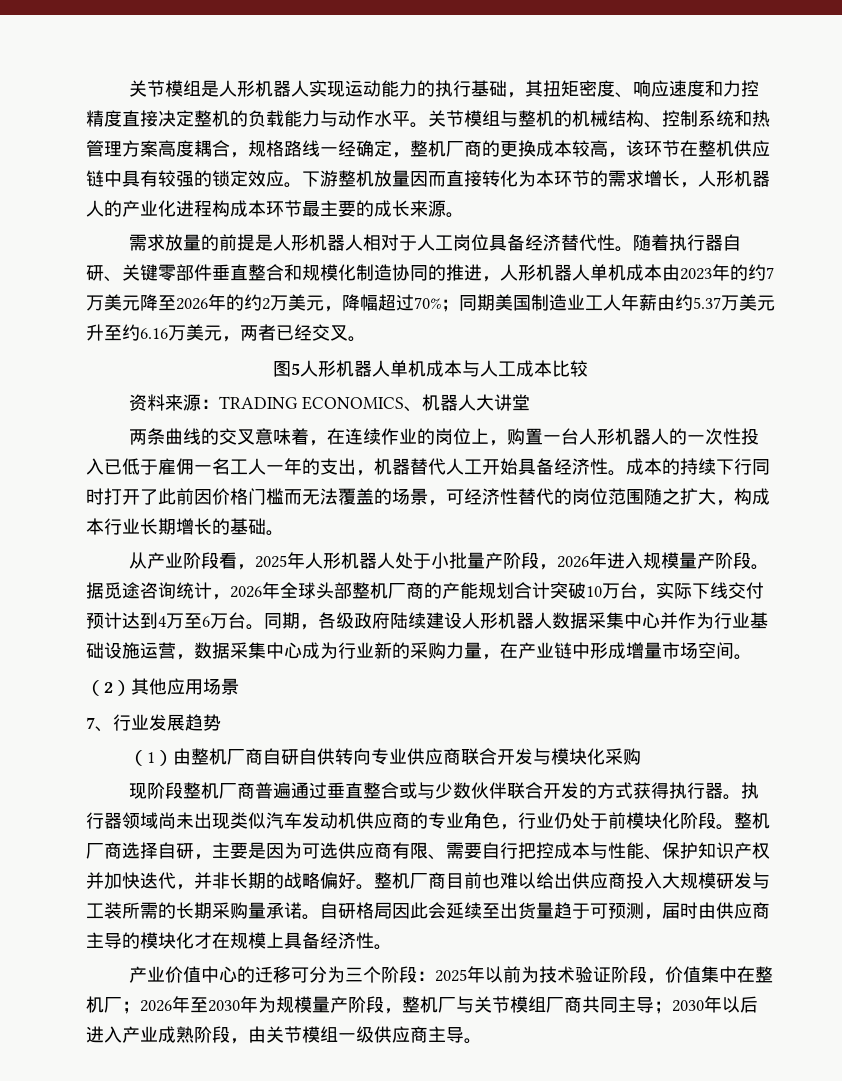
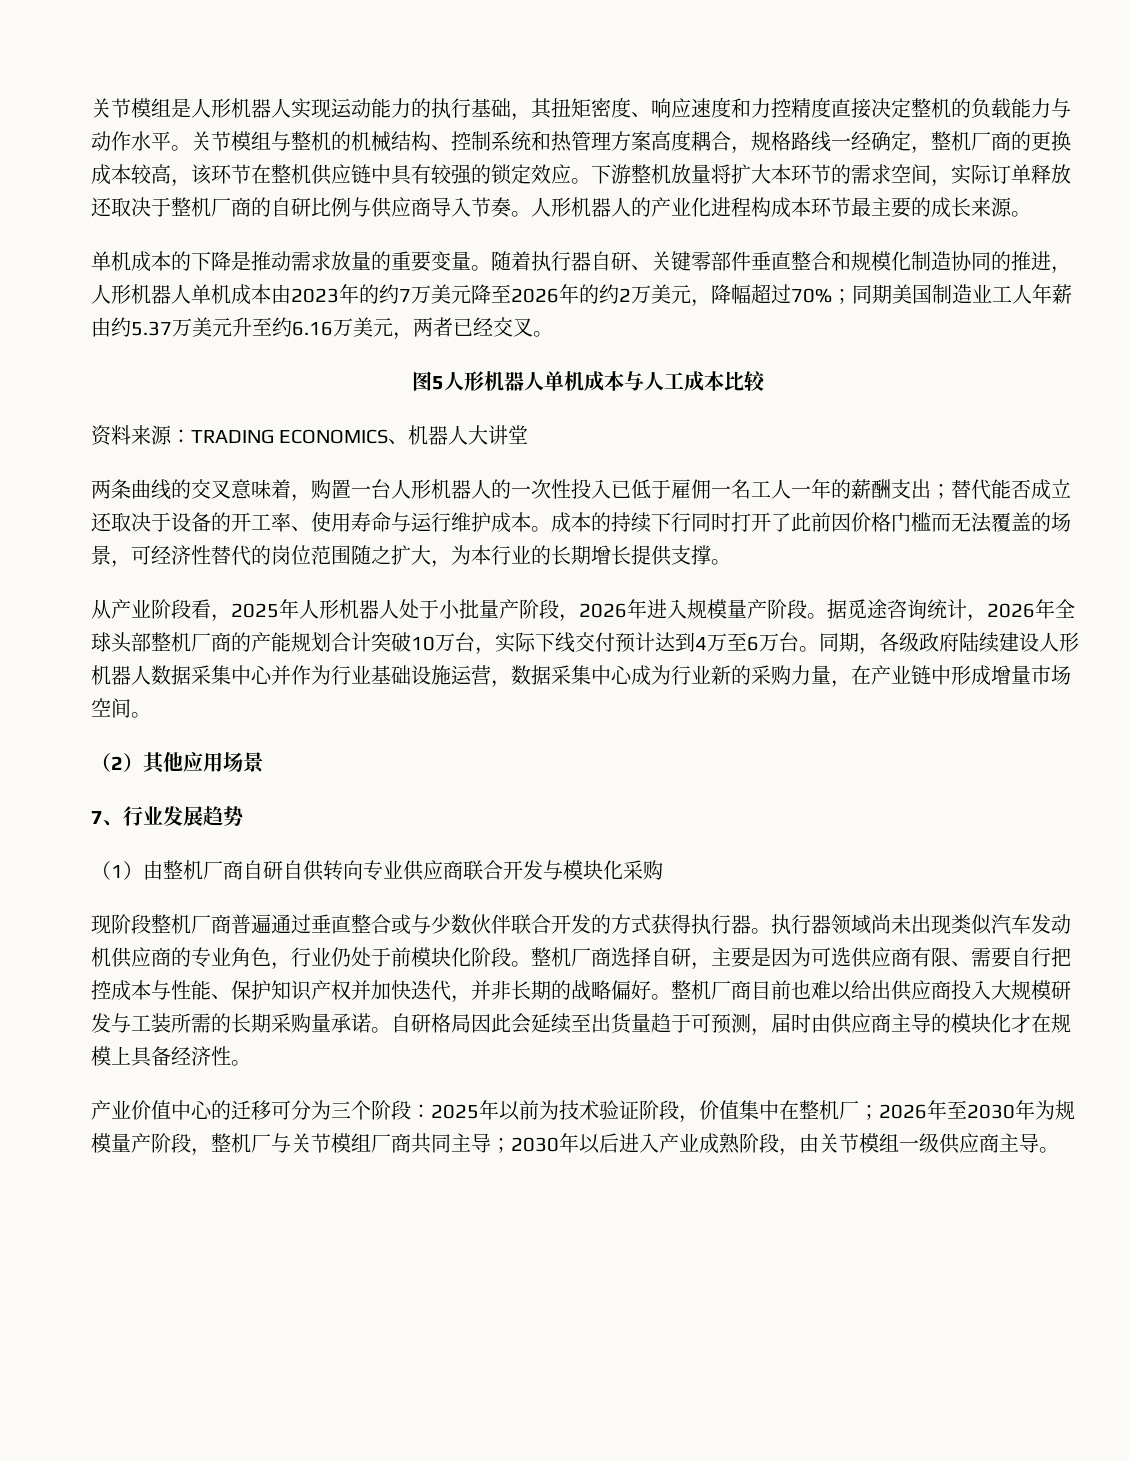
- 下游整机放量因而直接转化为本环节的需求增长，人形机器人的产业化进程构成本环节最主要的成长来源。
+ 下游整机放量将扩大本环节的需求空间，实际订单释放还取决于整机厂商的自研比例与供应商导入节奏。人形机器人的产业化进程构成本环节最主要的成长来源。
- 需求放量的前提是人形机器人相对于人工岗位具备经济替代性。
+ 单机成本的下降是推动需求放量的重要变量。
- 两条曲线的交叉意味着，在连续作业的岗位上，购置一台人形机器人的一次性投入已低于雇佣一名工人一年的支出，机器替代人工开始具备经济性。
+ 两条曲线的交叉意味着，购置一台人形机器人的一次性投入已低于雇佣一名工人一年的薪酬支出；替代能否成立还取决于设备的开工率、使用寿命与运行维护成本。
- 成本的持续下行同时打开了此前因价格门槛而无法覆盖的场景，可经济性替代的岗位范围随之扩大，构成本行业长期增长的基础。
+ 成本的持续下行同时打开了此前因价格门槛而无法覆盖的场景，可经济性替代的岗位范围随之扩大，为本行业的长期增长提供支撑。

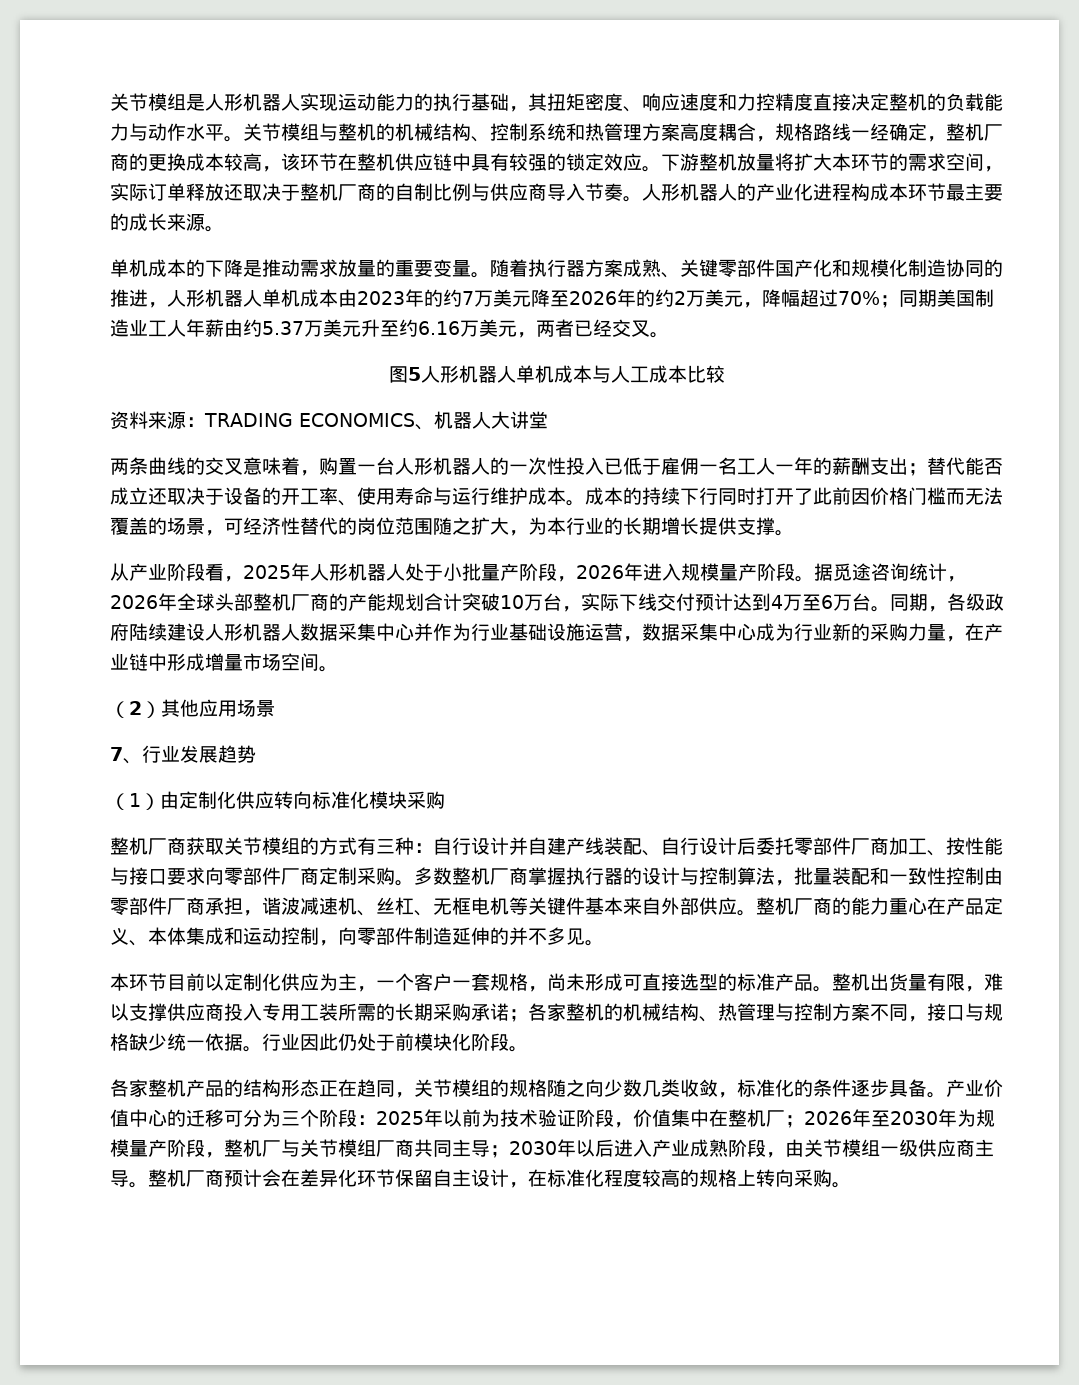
- 下游整机放量将扩大本环节的需求空间，实际订单释放还取决于整机厂商的自研比例与供应商导入节奏。
+ 下游整机放量将扩大本环节的需求空间，实际订单释放还取决于整机厂商的自制比例与供应商导入节奏。
- 随着执行器自研、关键零部件垂直整合和规模化制造协同的推进，人形机器人单机成本由2023年的约7万美元降至2026年的约2万美元，降幅超过70%；同期美国制造业工人年薪由约5.37万美元升至约6.16万美元，两者已经交叉。
+ 随着执行器方案成熟、关键零部件国产化和规模化制造协同的推进，人形机器人单机成本由2023年的约7万美元降至2026年的约2万美元，降幅超过70%；同期美国制造业工人年薪由约5.37万美元升至约6.16万美元，两者已经交叉。
- （1）由整机厂商自研自供转向专业供应商联合开发与模块化采购
- 现阶段整机厂商普遍通过垂直整合或与少数伙伴联合开发的方式获得执行器。执行器领域尚未出现类似汽车发动机供应商的专业角色，行业仍处于前模块化阶段。整机厂商选择自研，主要是因为可选供应商有限、需要自行把控成本与性能、保护知识产权并加快迭代，并非长期的战略偏好。整机厂商目前也难以给出供应商投入大规模研发与工装所需的长期采购量承诺。自研格局因此会延续至出货量趋于可预测，届时由供应商主导的模块化才在规模上具备经济性。
- 产业价值中心的迁移可分为三个阶段：2025年以前为技术验证阶段，价值集中在整机厂；2026年至2030年为规模量产阶段，整机厂与关节模组厂商共同主导；2030年以后进入产业成熟阶段，由关节模组一级供应商主导。
+ （1）由定制化供应转向标准化模块采购
+ 整机厂商获取关节模组的方式有三种：自行设计并自建产线装配、自行设计后委托零部件厂商加工、按性能与接口要求向零部件厂商定制采购。多数整机厂商掌握执行器的设计与控制算法，批量装配和一致性控制由零部件厂商承担，谐波减速机、丝杠、无框电机等关键件基本来自外部供应。整机厂商的能力重心在产品定义、本体集成和运动控制，向零部件制造延伸的并不多见。
+ 本环节目前以定制化供应为主，一个客户一套规格，尚未形成可直接选型的标准产品。整机出货量有限，难以支撑供应商投入专用工装所需的长期采购承诺；各家整机的机械结构、热管理与控制方案不同，接口与规格缺少统一依据。行业因此仍处于前模块化阶段。
+ 各家整机产品的结构形态正在趋同，关节模组的规格随之向少数几类收敛，标准化的条件逐步具备。产业价值中心的迁移可分为三个阶段：2025年以前为技术验证阶段，价值集中在整机厂；2026年至2030年为规模量产阶段，整机厂与关节模组厂商共同主导；2030年以后进入产业成熟阶段，由关节模组一级供应商主导。
+ 整机厂商预计会在差异化环节保留自主设计，在标准化程度较高的规格上转向采购。

